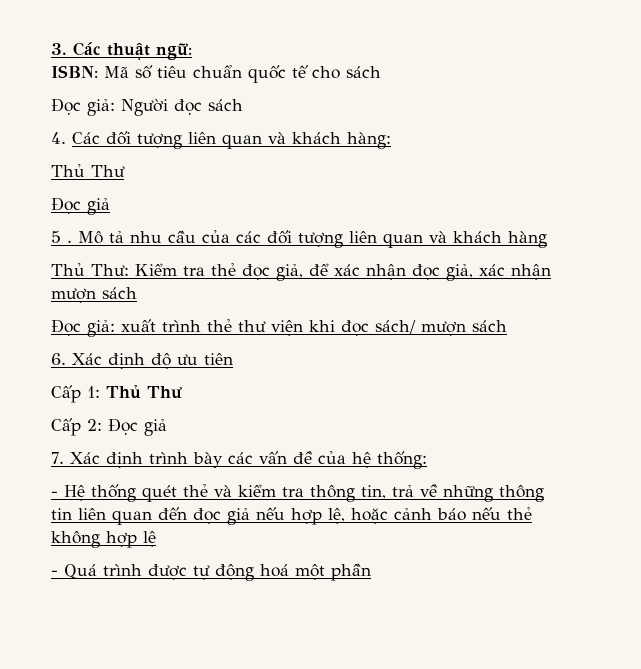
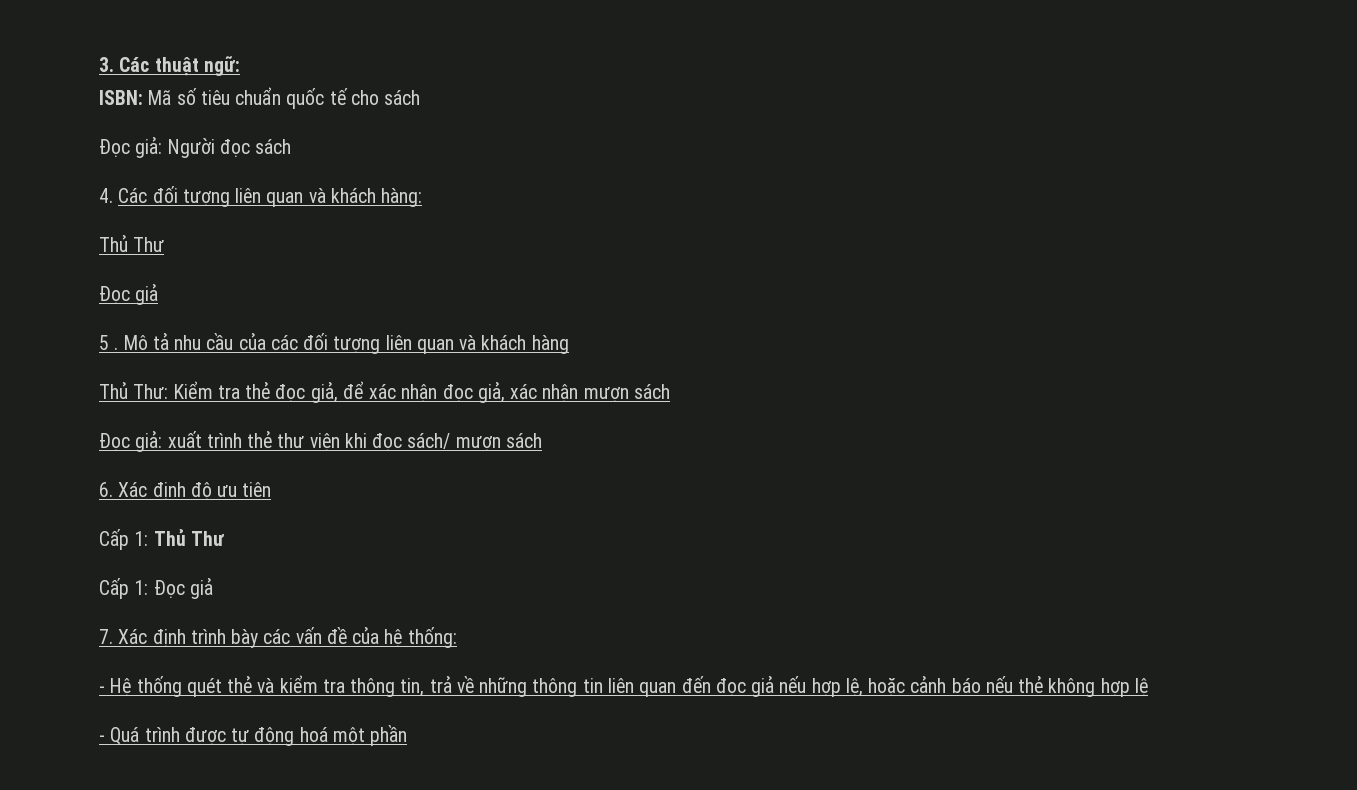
- Cấp 2: Đọc giả
+ Cấp 1: Đọc giả

